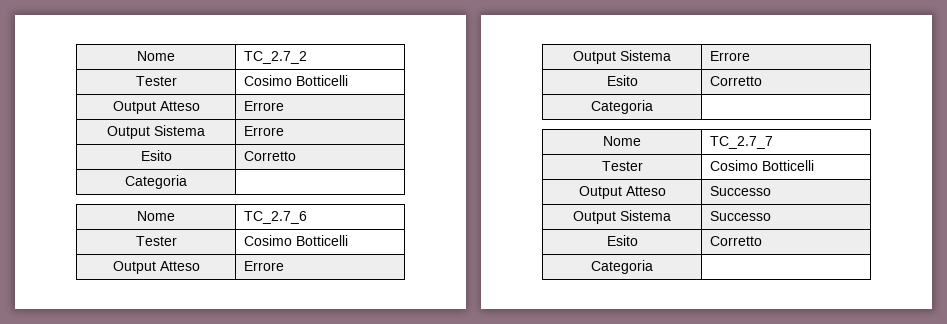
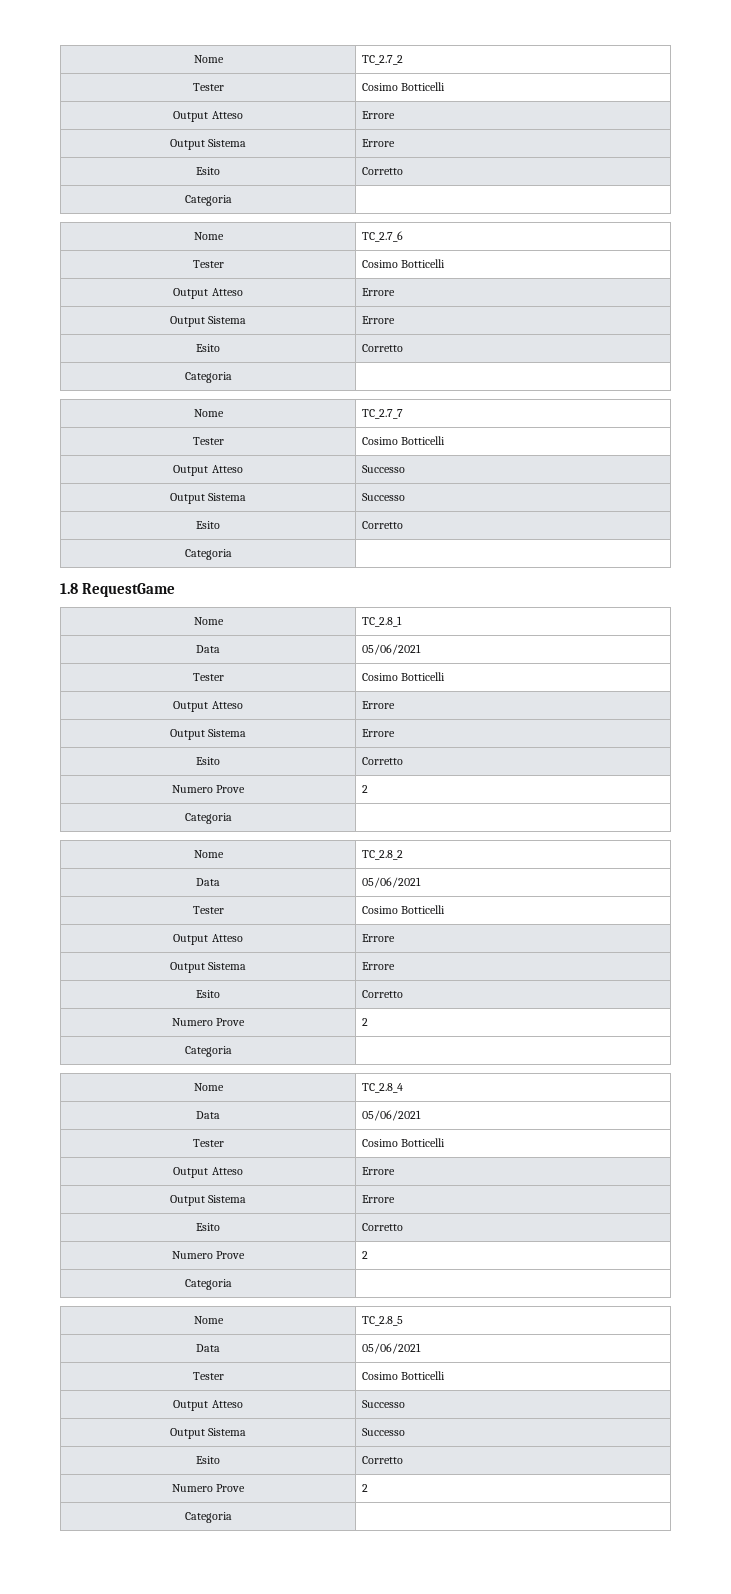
+ 1.8 RequestGame
+ Nome | TC_2.8_1
+ Data | 05/06/2021
+ Tester | Cosimo Botticelli
+ Output Atteso | Errore
+ Output Sistema | Errore
+ Esito | Corretto
+ Numero Prove | 2
+ Categoria |
+ Nome | TC_2.8_2
+ Data | 05/06/2021
+ Tester | Cosimo Botticelli
+ Output Atteso | Errore
+ Output Sistema | Errore
+ Esito | Corretto
+ Numero Prove | 2
+ Categoria |
+ Nome | TC_2.8_4
+ Data | 05/06/2021
+ Tester | Cosimo Botticelli
+ Output Atteso | Errore
+ Output Sistema | Errore
+ Esito | Corretto
+ Numero Prove | 2
+ Categoria |
+ Nome | TC_2.8_5
+ Data | 05/06/2021
+ Tester | Cosimo Botticelli
+ Output Atteso | Successo
+ Output Sistema | Successo
+ Esito | Corretto
+ Numero Prove | 2
+ Categoria |

